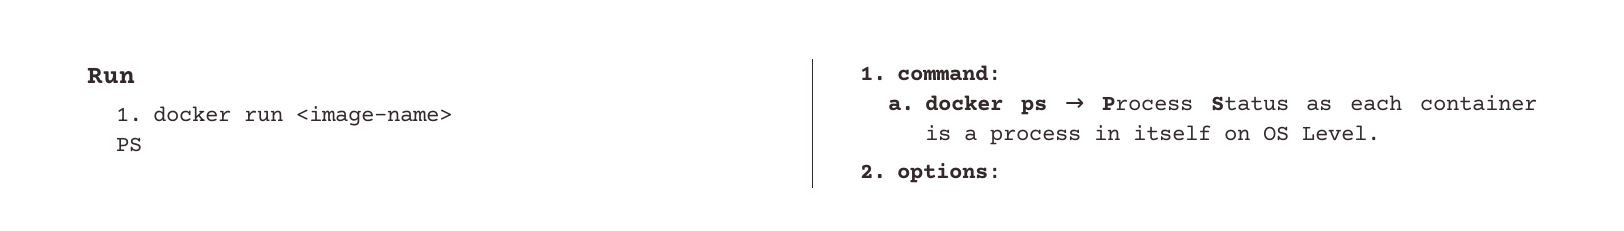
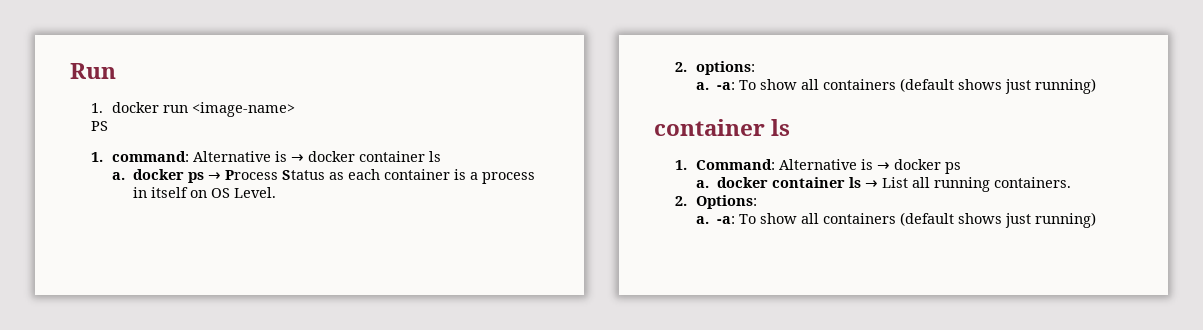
- 1. command:
+ 1. command: Alternative is → docker container ls
  2. options:
+ a. -a: To show all containers (default shows just running)
+ container ls
+ 1. Command: Alternative is → docker ps
+ a. docker container ls → List all running containers.
+ 2. Options:
+ a. -a: To show all containers (default shows just running)

